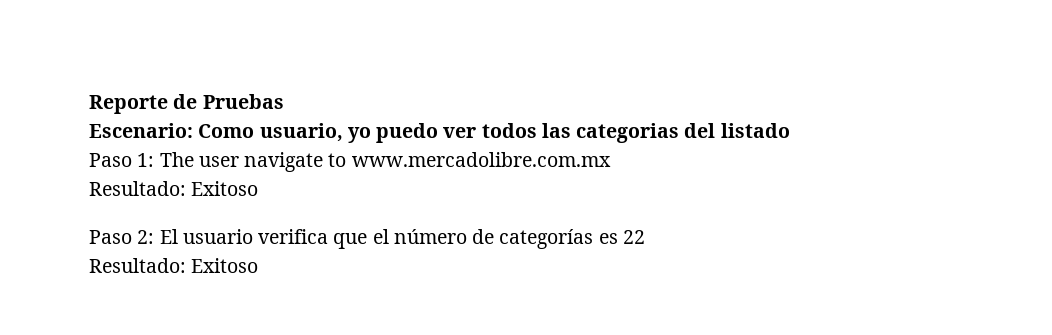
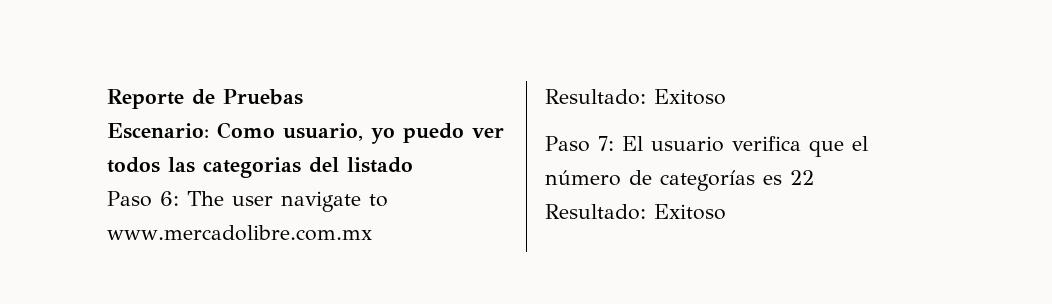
- Paso 1: The user navigate to www.mercadolibre.com.mx
+ Paso 6: The user navigate to www.mercadolibre.com.mx
- Paso 2: El usuario verifica que el número de categorías es 22
+ Paso 7: El usuario verifica que el número de categorías es 22

